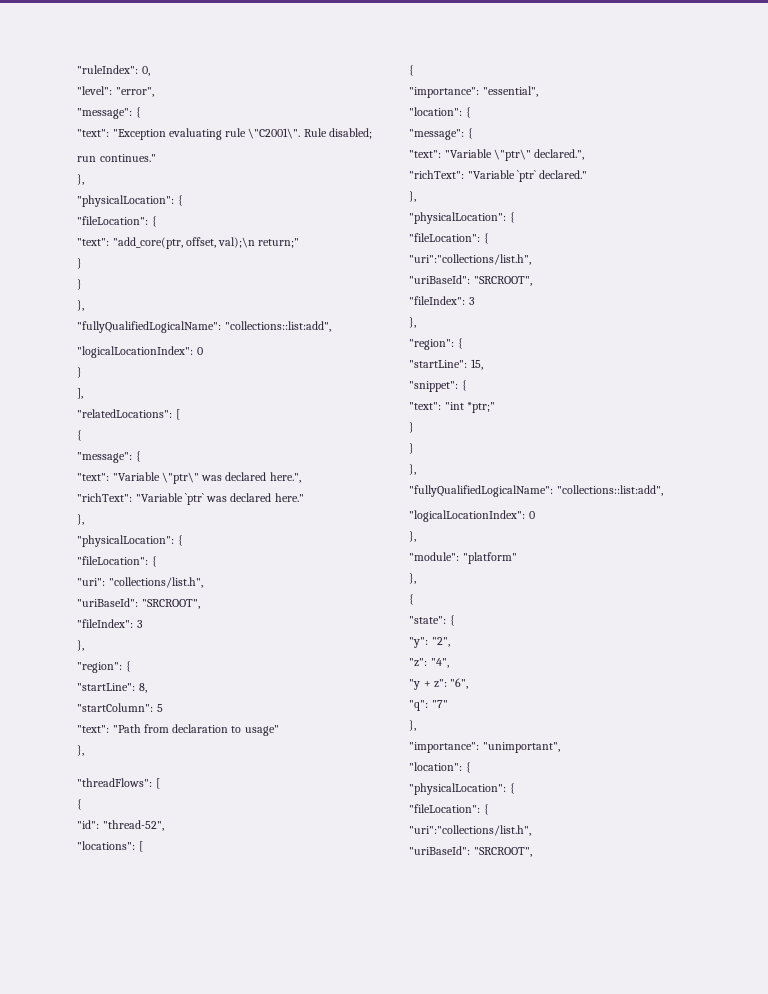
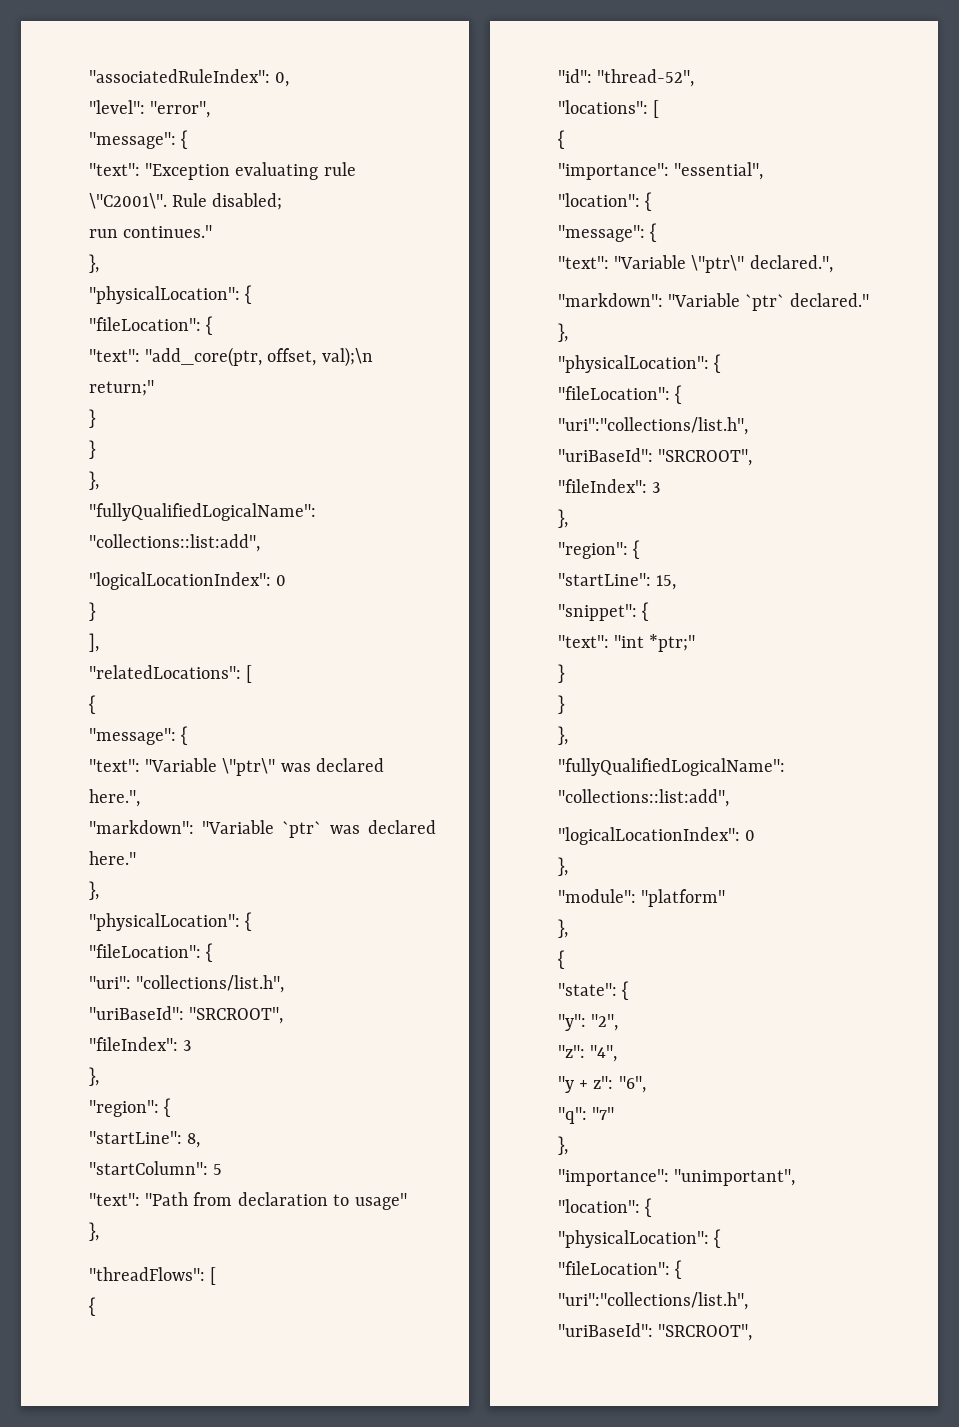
- "ruleIndex": 0,
+ "associatedRuleIndex": 0,
- "richText": "Variable `ptr` was declared here."
+ "markdown": "Variable `ptr` was declared here."
- "richText": "Variable `ptr` declared."
+ "markdown": "Variable `ptr` declared."

